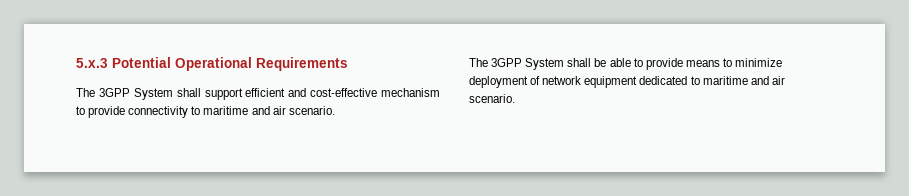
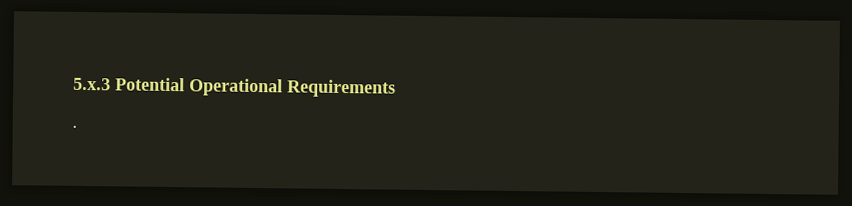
- The 3GPP System shall support efficient and cost-effective mechanism to provide connectivity to maritime and air scenario.
- The 3GPP System shall be able to provide means to minimize deployment of network equipment dedicated to maritime and air scenario.
+ .

